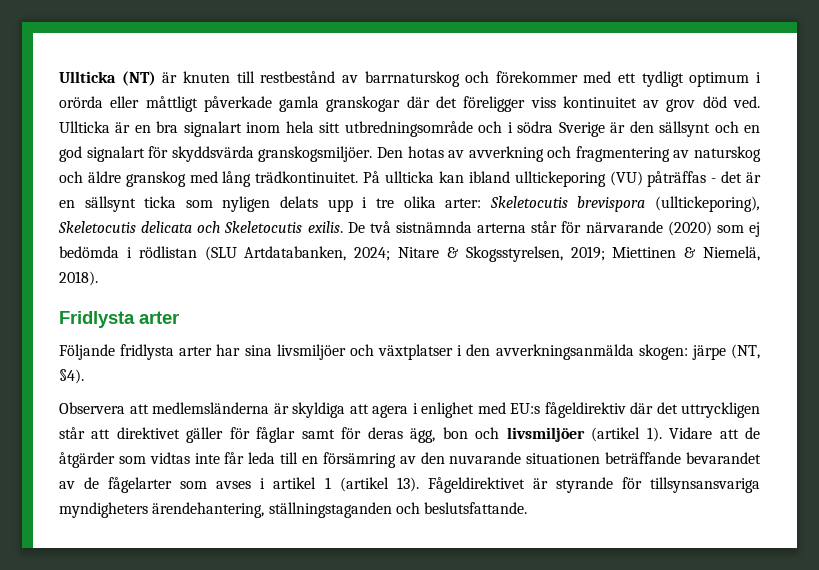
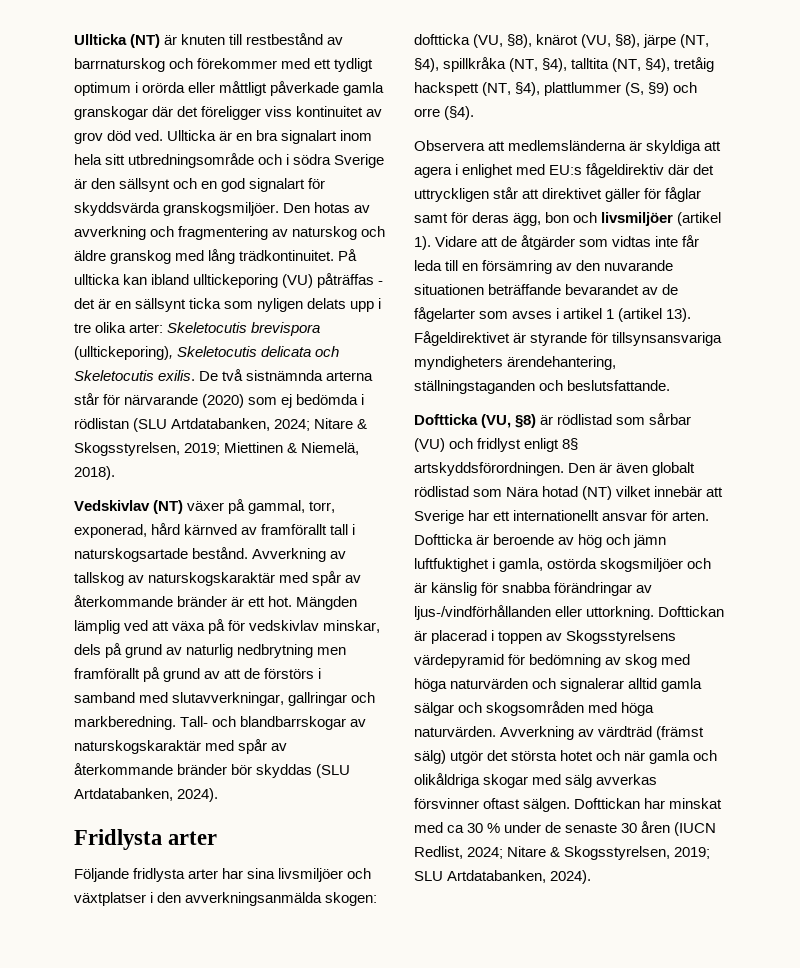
+ Vedskivlav (NT) växer på gammal, torr, exponerad, hård kärnved av framförallt tall i naturskogsartade bestånd. Avverkning av tallskog av naturskogskaraktär med spår av återkommande bränder är ett hot. Mängden lämplig ved att växa på för vedskivlav minskar, dels på grund av naturlig nedbrytning men framförallt på grund av att de förstörs i samband med slutavverkningar, gallringar och markberedning. Tall- och blandbarrskogar av naturskogskaraktär med spår av återkommande bränder bör skyddas (SLU Artdatabanken, 2024).
- Följande fridlysta arter har sina livsmiljöer och växtplatser i den avverkningsanmälda skogen: järpe (NT, §4).
+ Följande fridlysta arter har sina livsmiljöer och växtplatser i den avverkningsanmälda skogen: doftticka (VU, §8), knärot (VU, §8), järpe (NT, §4), spillkråka (NT, §4), talltita (NT, §4), tretåig hackspett (NT, §4), plattlummer (S, §9) och orre (§4).
+ Doftticka (VU, §8) är rödlistad som sårbar (VU) och fridlyst enligt 8§ artskyddsförordningen. Den är även globalt rödlistad som Nära hotad (NT) vilket innebär att Sverige har ett internationellt ansvar för arten. Doftticka är beroende av hög och jämn luftfuktighet i gamla, ostörda skogsmiljöer och är känslig för snabba förändringar av ljus-/vindförhållanden eller uttorkning. Dofttickan är placerad i toppen av Skogsstyrelsens värdepyramid för bedömning av skog med höga naturvärden och signalerar alltid gamla sälgar och skogsområden med höga naturvärden. Avverkning av värdträd (främst sälg) utgör det största hotet och när gamla och olikåldriga skogar med sälg avverkas försvinner oftast sälgen. Dofttickan har minskat med ca 30 % under de senaste 30 åren (IUCN Redlist, 2024; Nitare & Skogsstyrelsen, 2019; SLU Artdatabanken, 2024).

